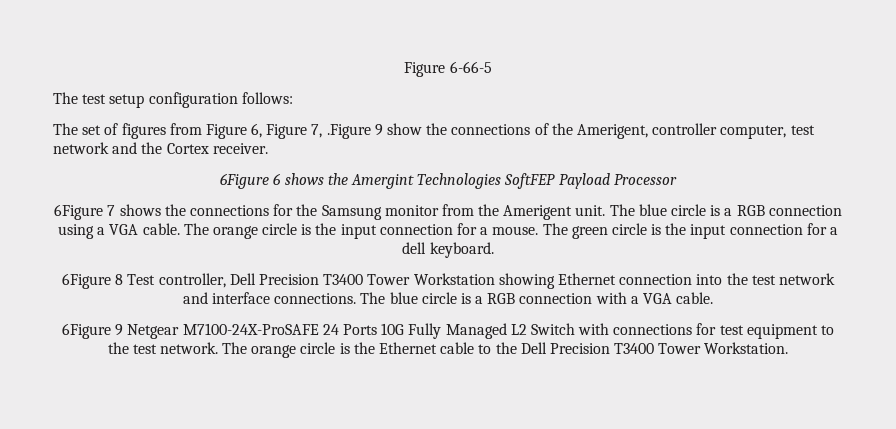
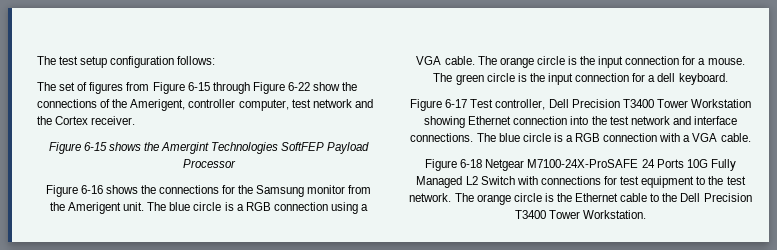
- Figure 6-66-5
- The set of figures from Figure 6, Figure 7, .Figure 9 show the connections of the Amerigent, controller computer, test network and the Cortex receiver.
+ The set of figures from Figure 6-15 through Figure 6-22 show the connections of the Amerigent, controller computer, test network and the Cortex receiver.
- 6Figure 6 shows the Amergint Technologies SoftFEP Payload Processor
+ Figure 6-15 shows the Amergint Technologies SoftFEP Payload Processor
- 6Figure 7 shows the connections for the Samsung monitor from the Amerigent unit.
+ Figure 6-16 shows the connections for the Samsung monitor from the Amerigent unit.
- 6Figure 8 Test controller, Dell Precision T3400 Tower Workstation showing Ethernet connection into the test network and interface connections.
+ Figure 6-17 Test controller, Dell Precision T3400 Tower Workstation showing Ethernet connection into the test network and interface connections.
- 6Figure 9 Netgear M7100-24X-ProSAFE 24 Ports 10G Fully Managed L2 Switch with connections for test equipment to the test network.
+ Figure 6-18 Netgear M7100-24X-ProSAFE 24 Ports 10G Fully Managed L2 Switch with connections for test equipment to the test network.

